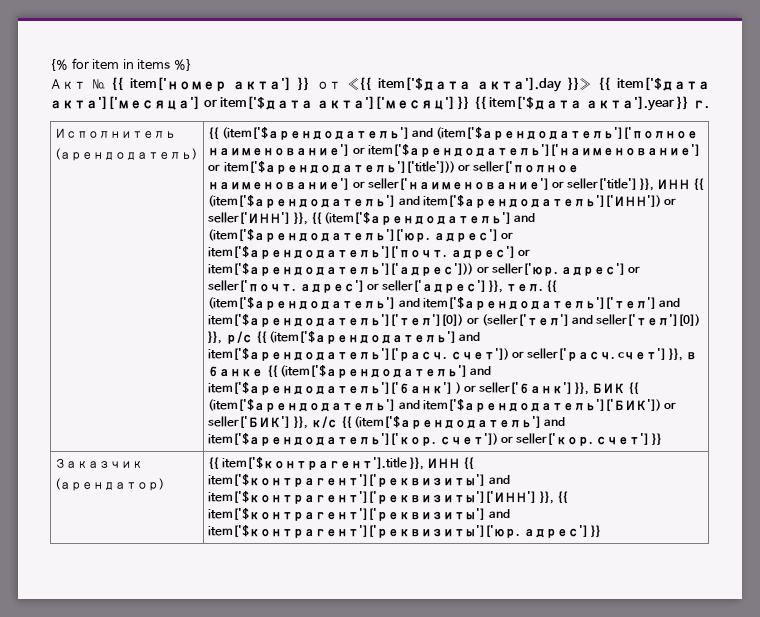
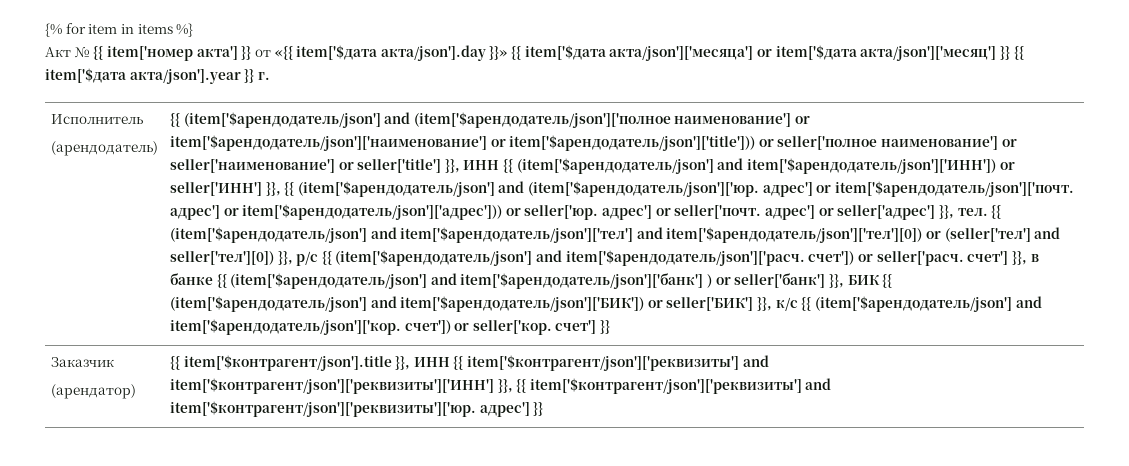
- Акт № {{ item['номер акта'] }} от «{{ item['$дата акта'].day }}» {{ item['$дата акта']['месяца'] or item['$дата акта']['месяц'] }} {{ item['$дата акта'].year }} г.
+ Акт № {{ item['номер акта'] }} от «{{ item['$дата акта/json'].day }}» {{ item['$дата акта/json']['месяца'] or item['$дата акта/json']['месяц'] }} {{ item['$дата акта/json'].year }} г.
- {{ (item['$арендодатель'] and (item['$арендодатель']['полное наименование'] or item['$арендодатель']['наименование'] or item['$арендодатель']['title'])) or seller['полное наименование'] or seller['наименование'] or seller['title'] }}, ИНН {{ (item['$арендодатель'] and item['$арендодатель']['ИНН']) or seller['ИНН'] }}, {{ (item['$арендодатель'] and (item['$арендодатель']['юр. адрес'] or item['$арендодатель']['почт. адрес'] or item['$арендодатель']['адрес'])) or seller['юр. адрес'] or seller['почт. адрес'] or seller['адрес'] }}, тел.
+ {{ (item['$арендодатель/json'] and (item['$арендодатель/json']['полное наименование'] or item['$арендодатель/json']['наименование'] or item['$арендодатель/json']['title'])) or seller['полное наименование'] or seller['наименование'] or seller['title'] }}, ИНН {{ (item['$арендодатель/json'] and item['$арендодатель/json']['ИНН']) or seller['ИНН'] }}, {{ (item['$арендодатель/json'] and (item['$арендодатель/json']['юр. адрес'] or item['$арендодатель/json']['почт. адрес'] or item['$арендодатель/json']['адрес'])) or seller['юр. адрес'] or seller['почт. адрес'] or seller['адрес'] }}, тел.
- {{ (item['$арендодатель'] and item['$арендодатель']['тел'] and item['$арендодатель']['тел'][0]) or (seller['тел'] and seller['тел'][0]) }}, р/с {{ (item['$арендодатель'] and item['$арендодатель']['расч. счет']) or seller['расч. cчет'] }}, в банке {{ (item['$арендодатель'] and item['$арендодатель']['банк'] ) or seller['банк'] }}, БИК {{ (item['$арендодатель'] and item['$арендодатель']['БИК']) or seller['БИК'] }}, к/с {{ (item['$арендодатель'] and item['$арендодатель']['кор. счет']) or seller['кор. счет'] }}
+ {{ (item['$арендодатель/json'] and item['$арендодатель/json']['тел'] and item['$арендодатель/json']['тел'][0]) or (seller['тел'] and seller['тел'][0]) }}, р/с {{ (item['$арендодатель/json'] and item['$арендодатель/json']['расч. счет']) or seller['расч. cчет'] }}, в банке {{ (item['$арендодатель/json'] and item['$арендодатель/json']['банк'] ) or seller['банк'] }}, БИК {{ (item['$арендодатель/json'] and item['$арендодатель/json']['БИК']) or seller['БИК'] }}, к/с {{ (item['$арендодатель/json'] and item['$арендодатель/json']['кор. счет']) or seller['кор. счет'] }}
  Заказчик
- (арендатор) | {{ item['$контрагент'].title }}, ИНН {{ item['$контрагент']['реквизиты'] and item['$контрагент']['реквизиты']['ИНН'] }}, {{ item['$контрагент']['реквизиты'] and item['$контрагент']['реквизиты']['юр. адрес'] }}
+ (арендатор) | {{ item['$контрагент/json'].title }}, ИНН {{ item['$контрагент/json']['реквизиты'] and item['$контрагент/json']['реквизиты']['ИНН'] }}, {{ item['$контрагент/json']['реквизиты'] and item['$контрагент/json']['реквизиты']['юр. адрес'] }}

